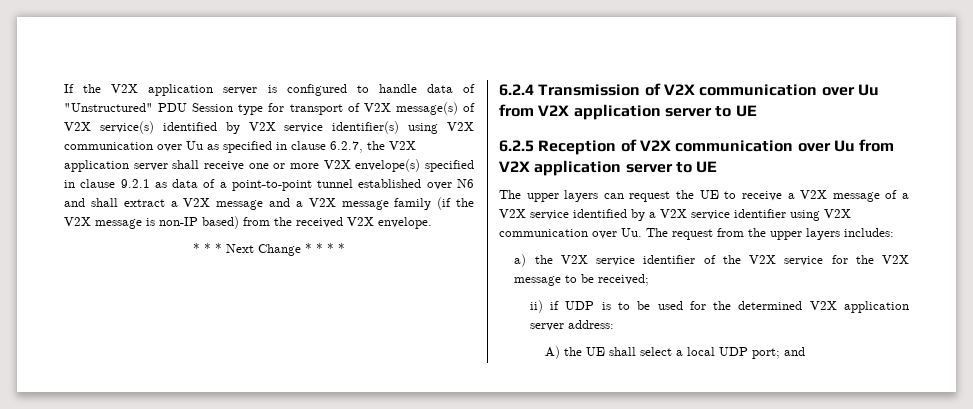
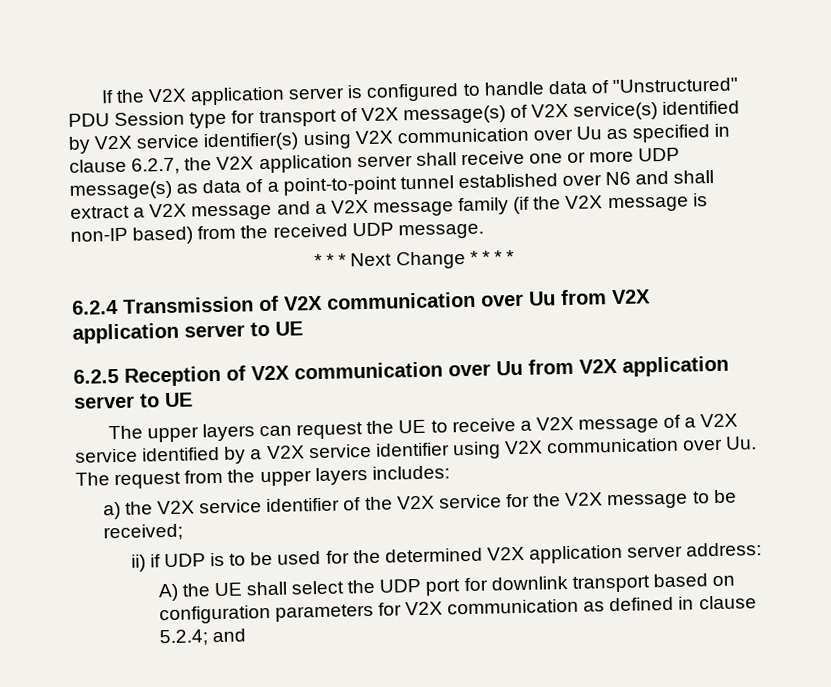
- If the V2X application server is configured to handle data of "Unstructured" PDU Session type for transport of V2X message(s) of V2X service(s) identified by V2X service identifier(s) using V2X communication over Uu as specified in clause 6.2.7, the V2X application server shall receive one or more V2X envelope(s) specified in clause 9.2.1 as data of a point-to-point tunnel established over N6 and shall extract a V2X message and a V2X message family (if the V2X message is non-IP based) from the received V2X envelope.
+ If the V2X application server is configured to handle data of "Unstructured" PDU Session type for transport of V2X message(s) of V2X service(s) identified by V2X service identifier(s) using V2X communication over Uu as specified in clause 6.2.7, the V2X application server shall receive one or more UDP message(s) as data of a point-to-point tunnel established over N6 and shall extract a V2X message and a V2X message family (if the V2X message is non-IP based) from the received UDP message.
- A) the UE shall select a local UDP port; and
+ A) the UE shall select the UDP port for downlink transport based on configuration parameters for V2X communication as defined in clause 5.2.4; and

